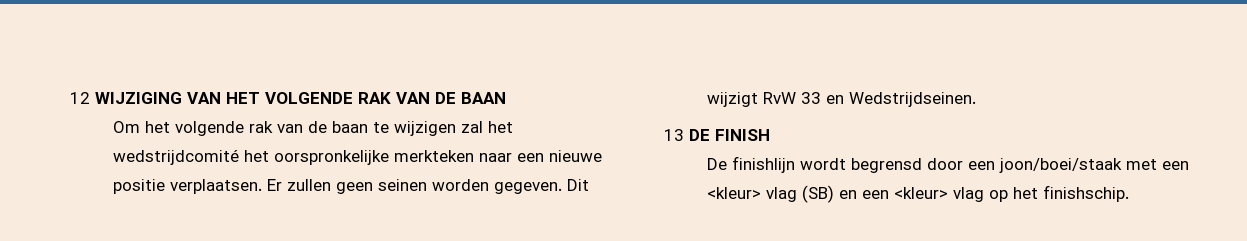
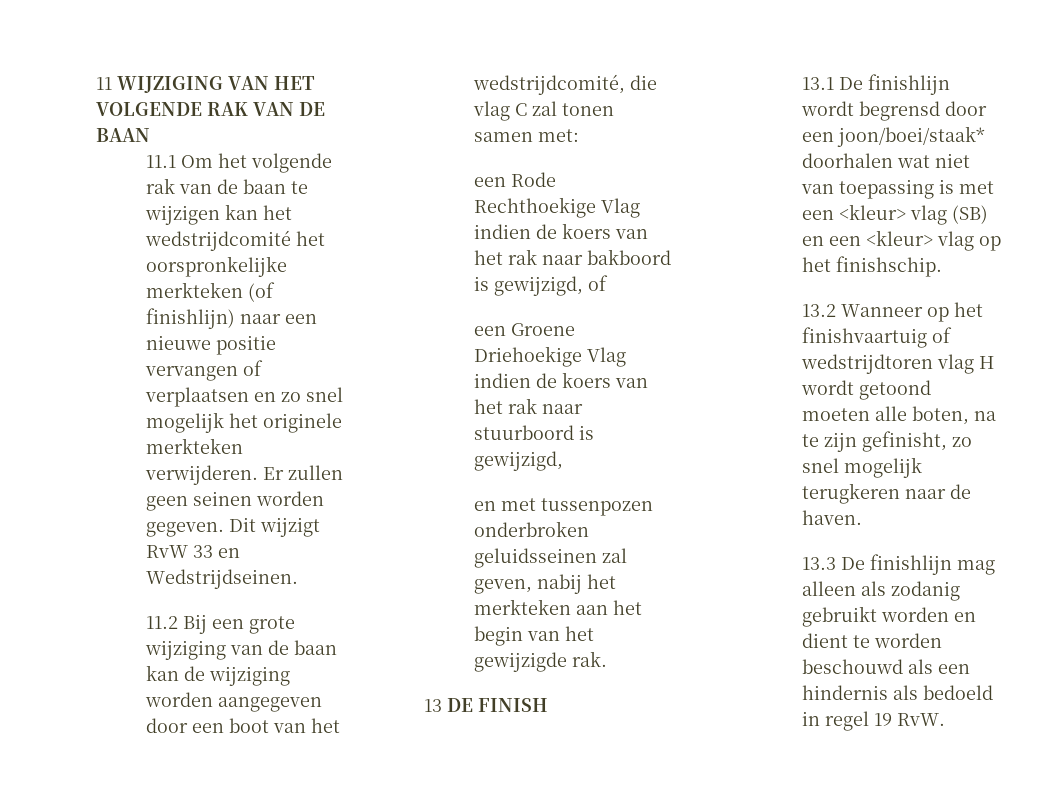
- 12 WIJZIGING VAN HET VOLGENDE RAK VAN DE BAAN
+ 11 WIJZIGING VAN HET VOLGENDE RAK VAN DE BAAN
- Om het volgende rak van de baan te wijzigen zal het wedstrijdcomité het oorspronkelijke merkteken naar een nieuwe positie verplaatsen.
+ 11.1 Om het volgende rak van de baan te wijzigen kan het wedstrijdcomité het oorspronkelijke merkteken (of finishlijn) naar een nieuwe positie vervangen of verplaatsen en zo snel mogelijk het originele merkteken verwijderen.
+ 11.2 Bij een grote wijziging van de baan kan de wijziging worden aangegeven door een boot van het wedstrijdcomité, die vlag C zal tonen samen met:
+ een Rode Rechthoekige Vlag indien de koers van het rak naar bakboord is gewijzigd, of
+ een Groene Driehoekige Vlag indien de koers van het rak naar stuurboord is gewijzigd,
+ en met tussenpozen onderbroken geluidsseinen zal geven, nabij het merkteken aan het begin van het gewijzigde rak.
- De finishlijn wordt begrensd door een joon/boei/staak met een <kleur> vlag (SB) en een <kleur> vlag op het finishschip.
+ 13.1 De finishlijn wordt begrensd door een joon/boei/staak* doorhalen wat niet van toepassing is met een <kleur> vlag (SB) en een <kleur> vlag op het finishschip.
+ 13.2 Wanneer op het finishvaartuig of wedstrijdtoren vlag H wordt getoond moeten alle boten, na te zijn gefinisht, zo snel mogelijk terugkeren naar de haven.
+ 13.3 De finishlijn mag alleen als zodanig gebruikt worden en dient te worden beschouwd als een hindernis als bedoeld in regel 19 RvW.

